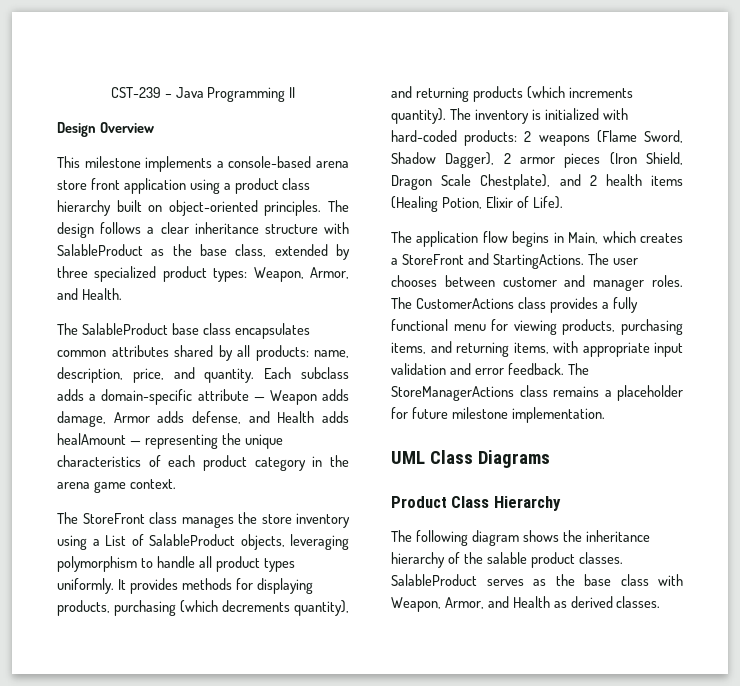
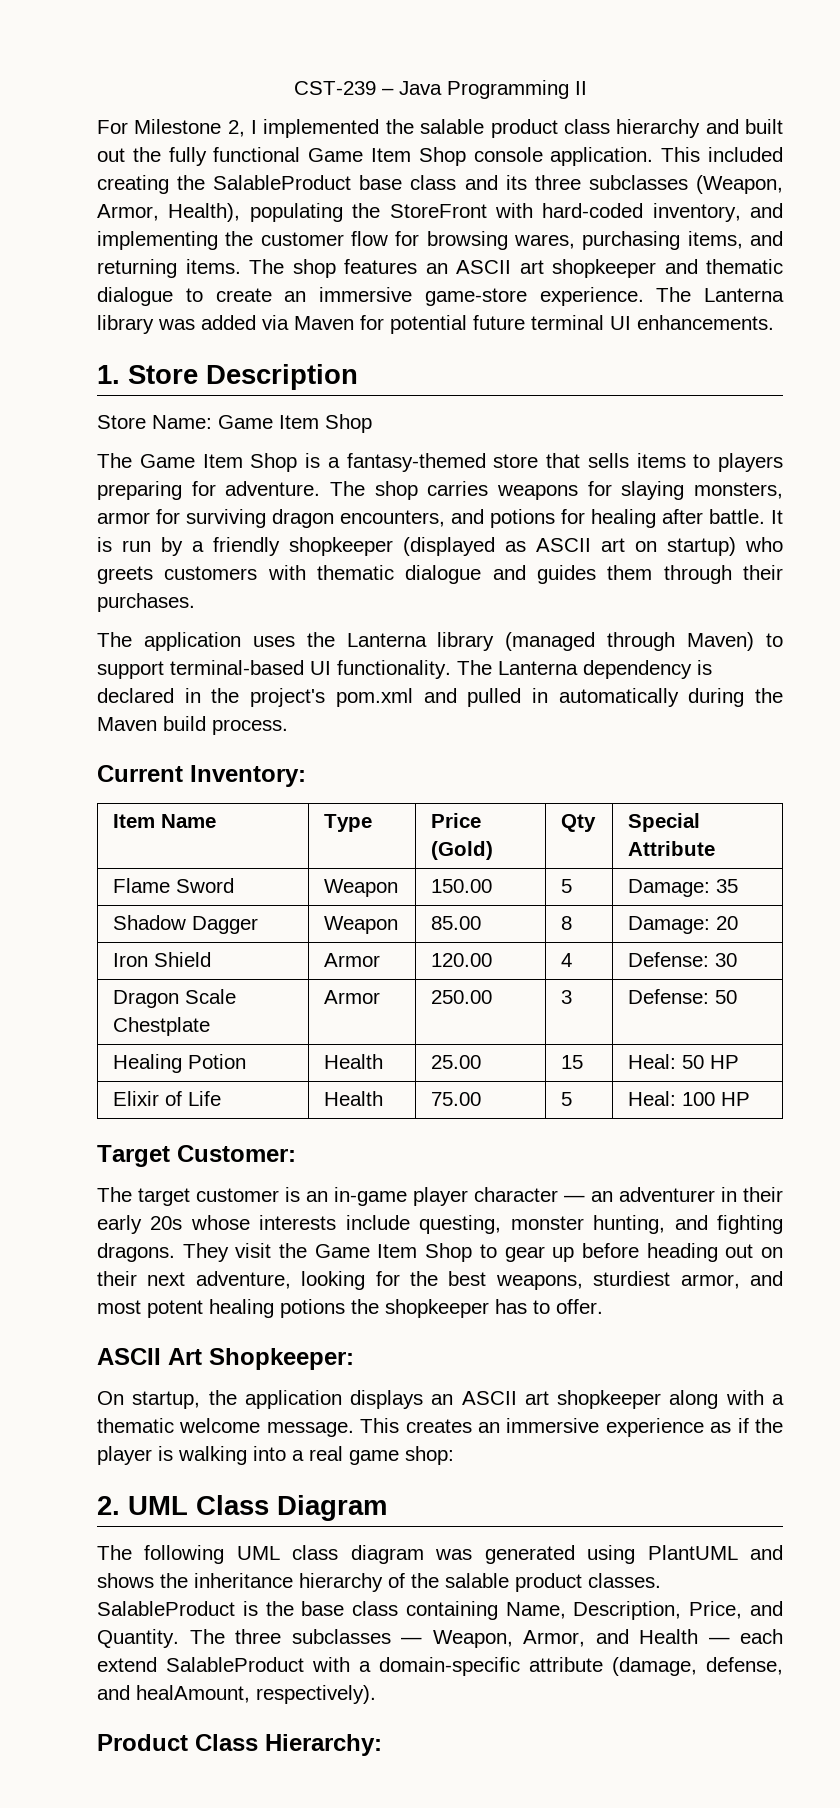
- Design Overview
- This milestone implements a console-based arena store front application using a product class hierarchy built on object-oriented principles. The design follows a clear inheritance structure with SalableProduct as the base class, extended by three specialized product types: Weapon, Armor, and Health.
- The SalableProduct base class encapsulates common attributes shared by all products: name, description, price, and quantity. Each subclass adds a domain-specific attribute — Weapon adds damage, Armor adds defense, and Health adds healAmount — representing the unique characteristics of each product category in the arena game context.
- The StoreFront class manages the store inventory using a List of SalableProduct objects, leveraging polymorphism to handle all product types uniformly. It provides methods for displaying products, purchasing (which decrements quantity), and returning products (which increments quantity). The inventory is initialized with hard-coded products: 2 weapons (Flame Sword, Shadow Dagger), 2 armor pieces (Iron Shield, Dragon Scale Chestplate), and 2 health items (Healing Potion, Elixir of Life).
- The application flow begins in Main, which creates a StoreFront and StartingActions. The user chooses between customer and manager roles. The CustomerActions class provides a fully functional menu for viewing products, purchasing items, and returning items, with appropriate input validation and error feedback. The StoreManagerActions class remains a placeholder for future milestone implementation.
- UML Class Diagrams
- Product Class Hierarchy
- The following diagram shows the inheritance hierarchy of the salable product classes.
+ For Milestone 2, I implemented the salable product class hierarchy and built out the fully functional Game Item Shop console application. This included creating the SalableProduct base class and its three subclasses (Weapon, Armor, Health), populating the StoreFront with hard-coded inventory, and implementing the customer flow for browsing wares, purchasing items, and returning items. The shop features an ASCII art shopkeeper and thematic dialogue to create an immersive game-store experience. The Lanterna library was added via Maven for potential future terminal UI enhancements.
+ 1. Store Description
+ Store Name: Game Item Shop
+ The Game Item Shop is a fantasy-themed store that sells items to players preparing for adventure. The shop carries weapons for slaying monsters, armor for surviving dragon encounters, and potions for healing after battle. It is run by a friendly shopkeeper (displayed as ASCII art on startup) who greets customers with thematic dialogue and guides them through their purchases.
+ The application uses the Lanterna library (managed through Maven) to support terminal-based UI functionality. The Lanterna dependency is declared in the project's pom.xml and pulled in automatically during the Maven build process.
+ Current Inventory:
+ Item Name | Type | Price (Gold) | Qty | Special Attribute
+ Flame Sword | Weapon | 150.00 | 5 | Damage: 35
+ Shadow Dagger | Weapon | 85.00 | 8 | Damage: 20
+ Iron Shield | Armor | 120.00 | 4 | Defense: 30
+ Dragon Scale Chestplate | Armor | 250.00 | 3 | Defense: 50
+ Healing Potion | Health | 25.00 | 15 | Heal: 50 HP
+ Elixir of Life | Health | 75.00 | 5 | Heal: 100 HP
+ Target Customer:
+ The target customer is an in-game player character — an adventurer in their early 20s whose interests include questing, monster hunting, and fighting dragons. They visit the Game Item Shop to gear up before heading out on their next adventure, looking for the best weapons, sturdiest armor, and most potent healing potions the shopkeeper has to offer.
+ ASCII Art Shopkeeper:
+ On startup, the application displays an ASCII art shopkeeper along with a thematic welcome message. This creates an immersive experience as if the player is walking into a real game shop:
+ 2. UML Class Diagram
+ The following UML class diagram was generated using PlantUML and shows the inheritance hierarchy of the salable product classes.
- SalableProduct serves as the base class with Weapon, Armor, and Health as derived classes.
+ SalableProduct is the base class containing Name, Description, Price, and Quantity. The three subclasses — Weapon, Armor, and Health — each extend SalableProduct with a domain-specific attribute (damage, defense, and healAmount, respectively).
+ Product Class Hierarchy:

